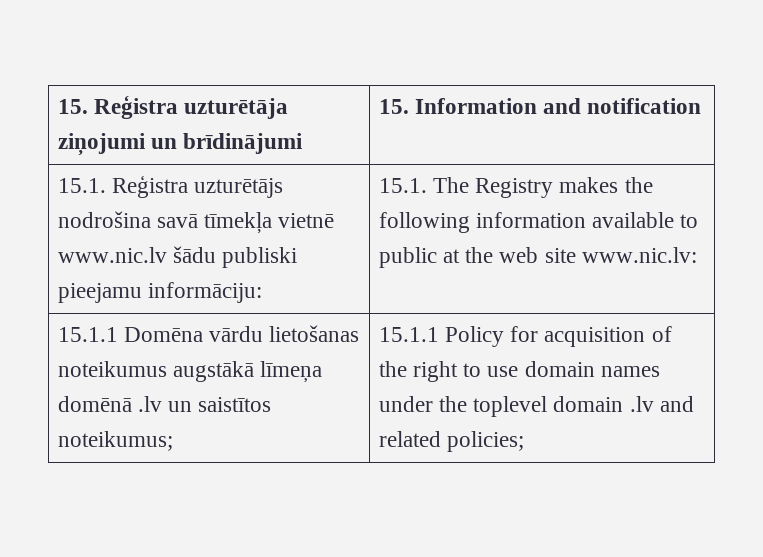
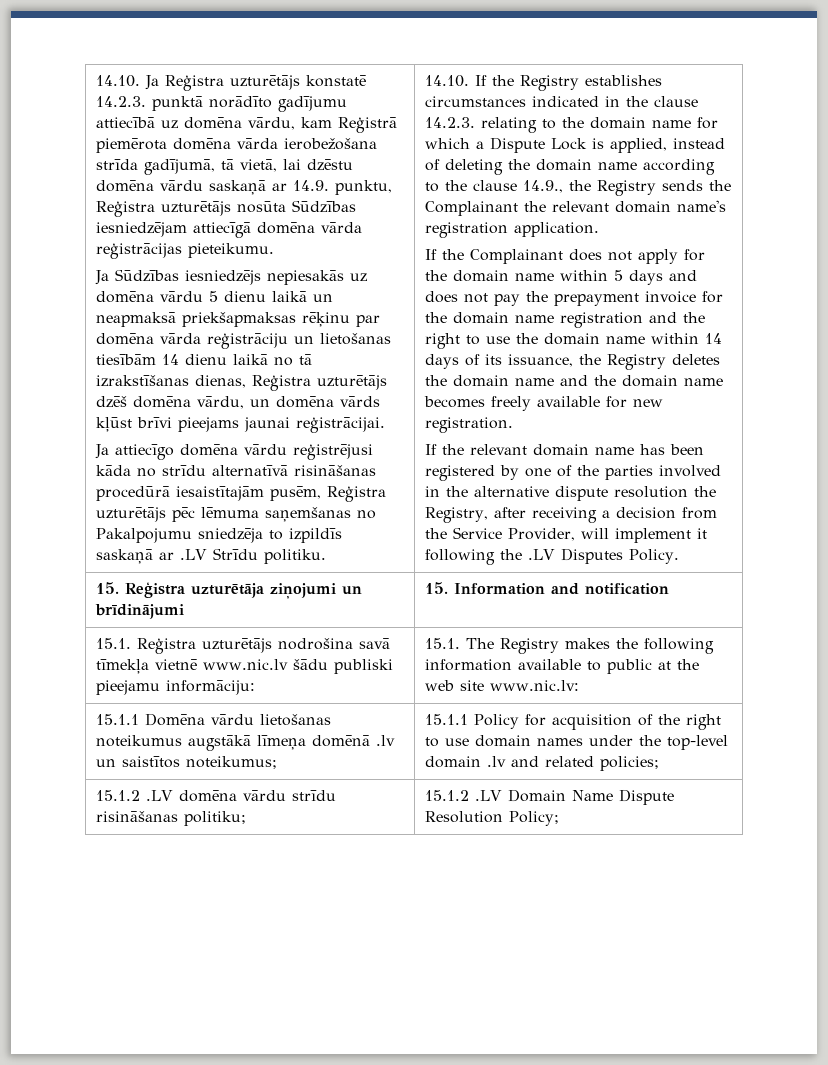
+ 14.10. Ja Reģistra uzturētājs konstatē 14.2.3. punktā norādīto gadījumu attiecībā uz domēna vārdu, kam Reģistrā piemērota domēna vārda ierobežošana strīda gadījumā, tā vietā, lai dzēstu domēna vārdu saskaņā ar 14.9. punktu, Reģistra uzturētājs nosūta Sūdzības iesniedzējam attiecīgā domēna vārda reģistrācijas pieteikumu.
+ Ja Sūdzības iesniedzējs nepiesakās uz domēna vārdu 5 dienu laikā un neapmaksā priekšapmaksas rēķinu par domēna vārda reģistrāciju un lietošanas tiesībām 14 dienu laikā no tā izrakstīšanas dienas, Reģistra uzturētājs dzēš domēna vārdu, un domēna vārds kļūst brīvi pieejams jaunai reģistrācijai.
+ Ja attiecīgo domēna vārdu reģistrējusi kāda no strīdu alternatīvā risināšanas procedūrā iesaistītajām pusēm, Reģistra uzturētājs pēc lēmuma saņemšanas no Pakalpojumu sniedzēja to izpildīs saskaņā ar .LV Strīdu politiku. | 14.10. If the Registry establishes circumstances indicated in the clause 14.2.3. relating to the domain name for which a Dispute Lock is applied, instead of deleting the domain name according to the clause 14.9., the Registry sends the Complainant the relevant domain name's registration application.
+ If the Complainant does not apply for the domain name within 5 days and does not pay the prepayment invoice for the domain name registration and the right to use the domain name within 14 days of its issuance, the Registry deletes the domain name and the domain name becomes freely available for new registration.
+ If the relevant domain name has been registered by one of the parties involved in the alternative dispute resolution the Registry, after receiving a decision from the Service Provider, will implement it following the .LV Disputes Policy.
- 15.1.1 Domēna vārdu lietošanas noteikumus augstākā līmeņa domēnā .lv un saistītos noteikumus; | 15.1.1 Policy for acquisition of the right to use domain names under the toplevel domain .lv and related policies;
+ 15.1.1 Domēna vārdu lietošanas noteikumus augstākā līmeņa domēnā .lv un saistītos noteikumus; | 15.1.1 Policy for acquisition of the right to use domain names under the top-level domain .lv and related policies;
+ 15.1.2 .LV domēna vārdu strīdu risināšanas politiku; | 15.1.2 .LV Domain Name Dispute Resolution Policy;

